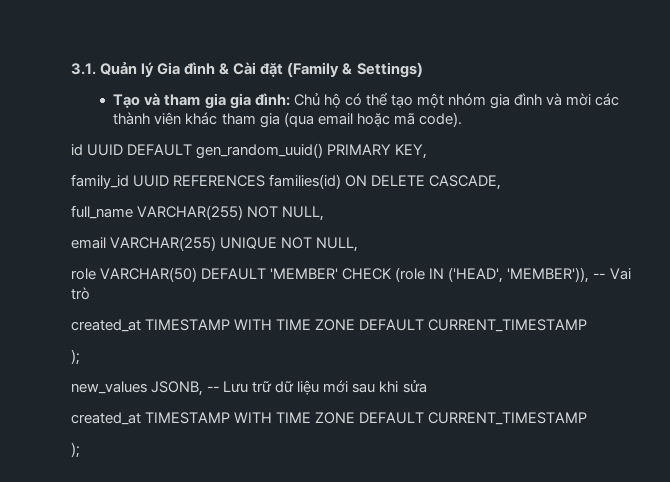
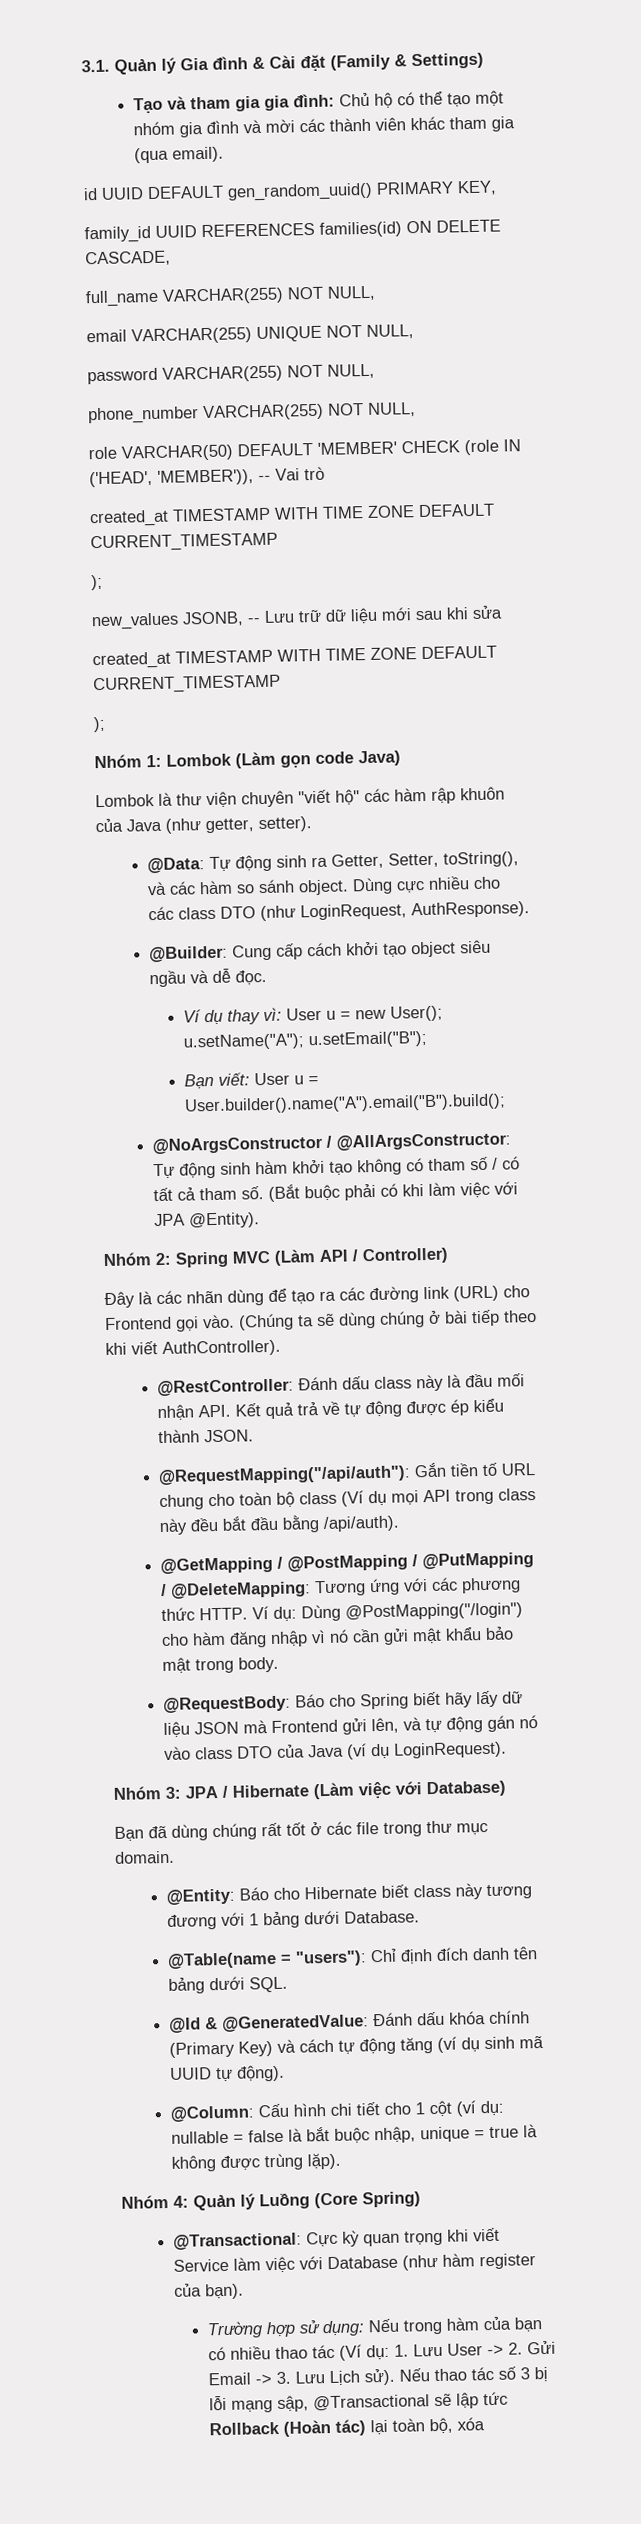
- Tạo và tham gia gia đình: Chủ hộ có thể tạo một nhóm gia đình và mời các thành viên khác tham gia (qua email hoặc mã code).
+ Tạo và tham gia gia đình: Chủ hộ có thể tạo một nhóm gia đình và mời các thành viên khác tham gia (qua email).
+ password VARCHAR(255) NOT NULL,
+ phone_number VARCHAR(255) NOT NULL,
+ Nhóm 1: Lombok (Làm gọn code Java)
+ Lombok là thư viện chuyên "viết hộ" các hàm rập khuôn của Java (như getter, setter).
+ @Data: Tự động sinh ra Getter, Setter, toString(), và các hàm so sánh object. Dùng cực nhiều cho các class DTO (như LoginRequest, AuthResponse).
+ @Builder: Cung cấp cách khởi tạo object siêu ngầu và dễ đọc.
+ Ví dụ thay vì: User u = new User(); u.setName("A"); u.setEmail("B");
+ Bạn viết: User u = User.builder().name("A").email("B").build();
+ @NoArgsConstructor / @AllArgsConstructor: Tự động sinh hàm khởi tạo không có tham số / có tất cả tham số. (Bắt buộc phải có khi làm việc với JPA @Entity).
+ Nhóm 2: Spring MVC (Làm API / Controller)
+ Đây là các nhãn dùng để tạo ra các đường link (URL) cho Frontend gọi vào. (Chúng ta sẽ dùng chúng ở bài tiếp theo khi viết AuthController).
+ @RestController: Đánh dấu class này là đầu mối nhận API. Kết quả trả về tự động được ép kiểu thành JSON.
+ @RequestMapping("/api/auth"): Gắn tiền tố URL chung cho toàn bộ class (Ví dụ mọi API trong class này đều bắt đầu bằng /api/auth).
+ @GetMapping / @PostMapping / @PutMapping / @DeleteMapping: Tương ứng với các phương thức HTTP. Ví dụ: Dùng @PostMapping("/login") cho hàm đăng nhập vì nó cần gửi mật khẩu bảo mật trong body.
+ @RequestBody: Báo cho Spring biết hãy lấy dữ liệu JSON mà Frontend gửi lên, và tự động gán nó vào class DTO của Java (ví dụ LoginRequest).
+ Nhóm 3: JPA / Hibernate (Làm việc với Database)
+ Bạn đã dùng chúng rất tốt ở các file trong thư mục domain.
+ @Entity: Báo cho Hibernate biết class này tương đương với 1 bảng dưới Database.
+ @Table(name = "users"): Chỉ định đích danh tên bảng dưới SQL.
+ @Id & @GeneratedValue: Đánh dấu khóa chính (Primary Key) và cách tự động tăng (ví dụ sinh mã UUID tự động).
+ @Column: Cấu hình chi tiết cho 1 cột (ví dụ: nullable = false là bắt buộc nhập, unique = true là không được trùng lặp).
+ Nhóm 4: Quản lý Luồng (Core Spring)
+ @Transactional: Cực kỳ quan trọng khi viết Service làm việc với Database (như hàm register của bạn).
+ Trường hợp sử dụng: Nếu trong hàm của bạn có nhiều thao tác (Ví dụ: 1. Lưu User -> 2. Gửi Email -> 3. Lưu Lịch sử). Nếu thao tác số 3 bị lỗi mạng sập, @Transactional sẽ lập tức Rollback (Hoàn tác) lại toàn bộ, xóa

